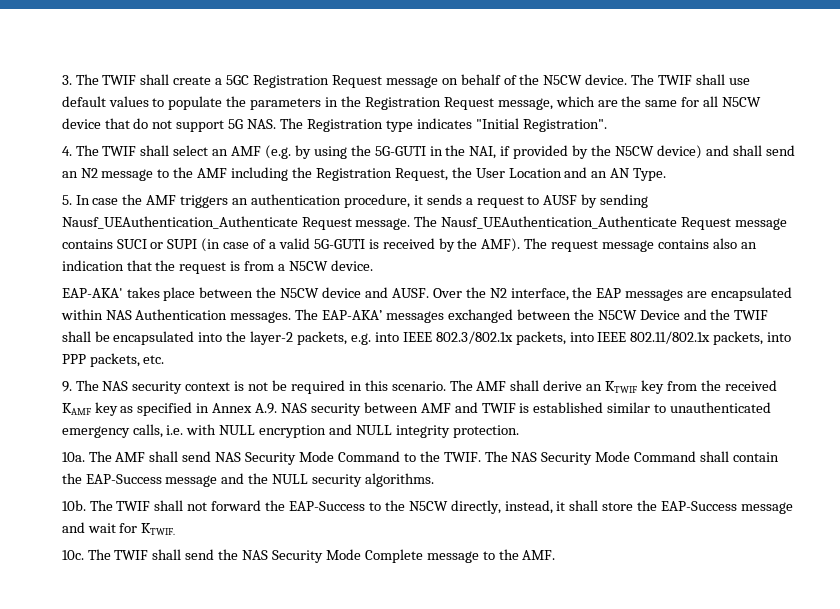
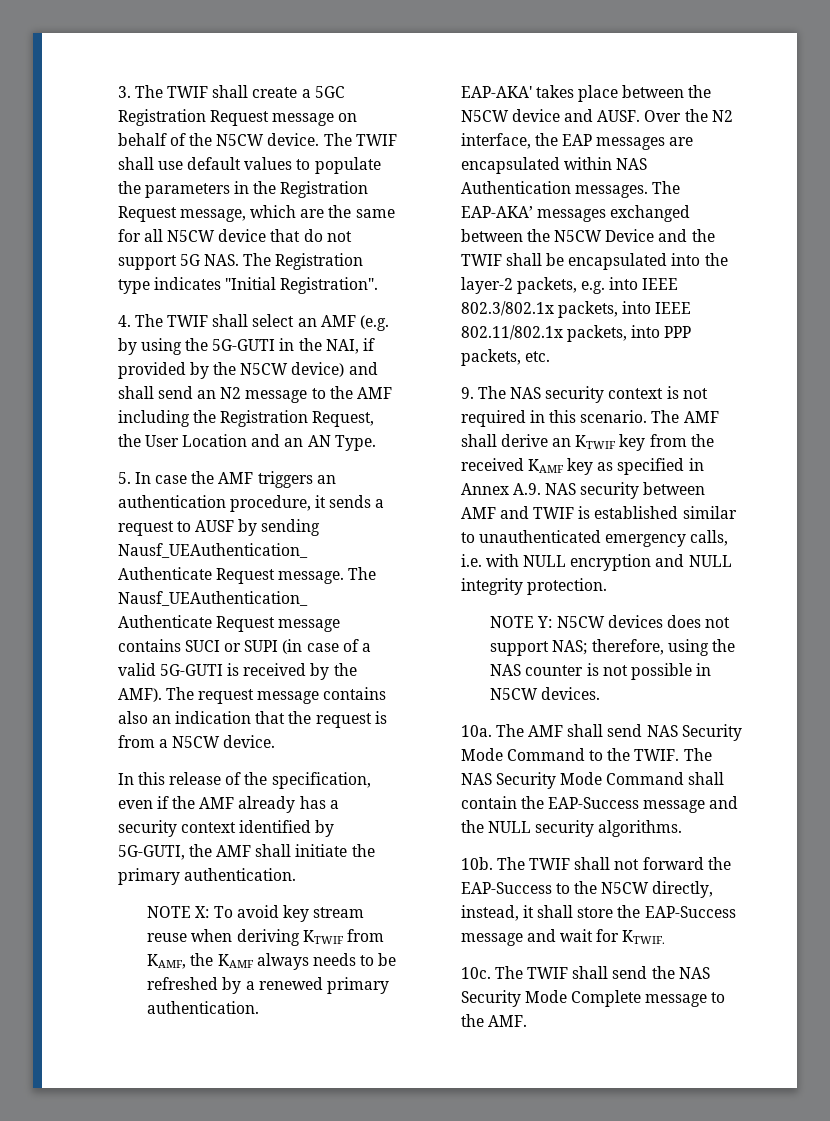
+ In this release of the specification, even if the AMF already has a security context identified by 5G-GUTI, the AMF shall initiate the primary authentication.
+ NOTE X: To avoid key stream reuse when deriving KTWIF from KAMF, the KAMF always needs to be refreshed by a renewed primary authentication.
- 9. The NAS security context is not be required in this scenario.
+ 9. The NAS security context is not required in this scenario.
+ NOTE Y: N5CW devices does not support NAS; therefore, using the NAS counter is not possible in N5CW devices.

